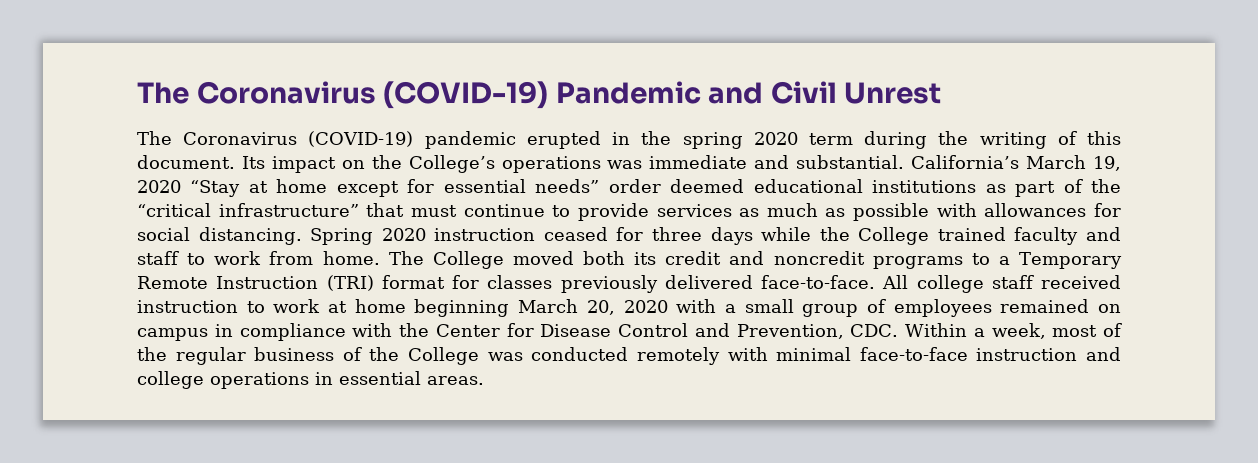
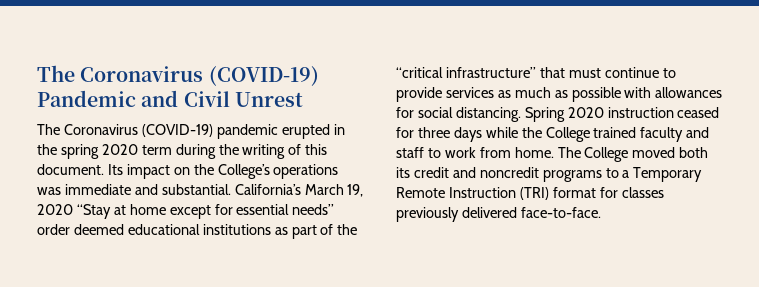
- All college staff received instruction to work at home beginning March 20, 2020 with a small group of employees remained on campus in compliance with the Center for Disease Control and Prevention, CDC. Within a week, most of the regular business of the College was conducted remotely with minimal face-to-face instruction and college operations in essential areas.

